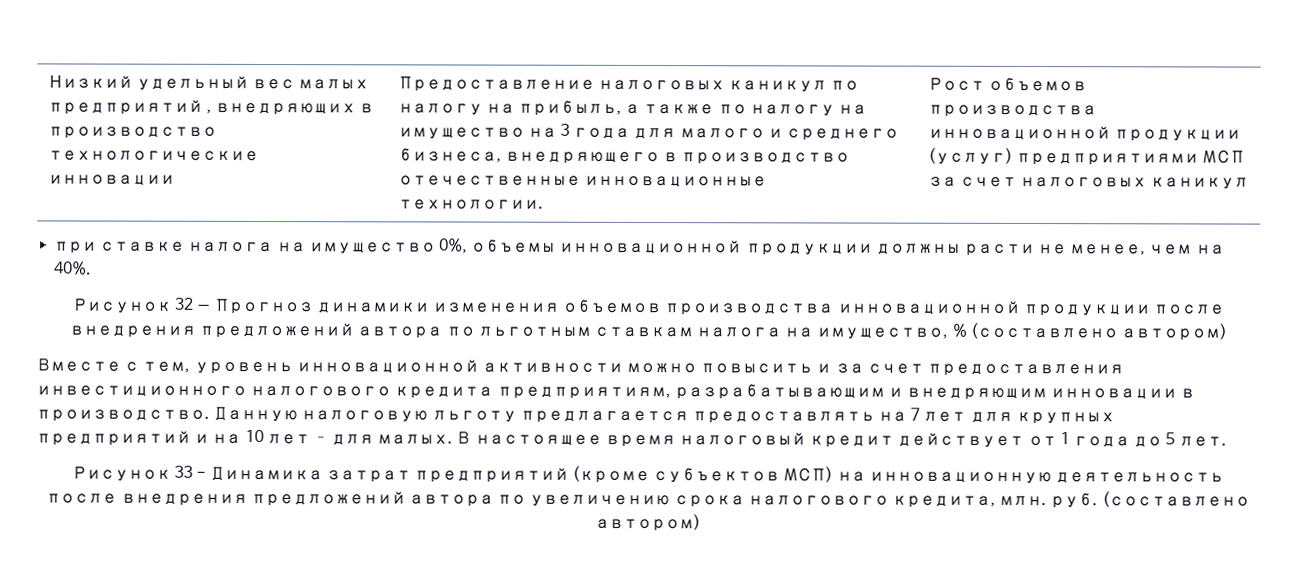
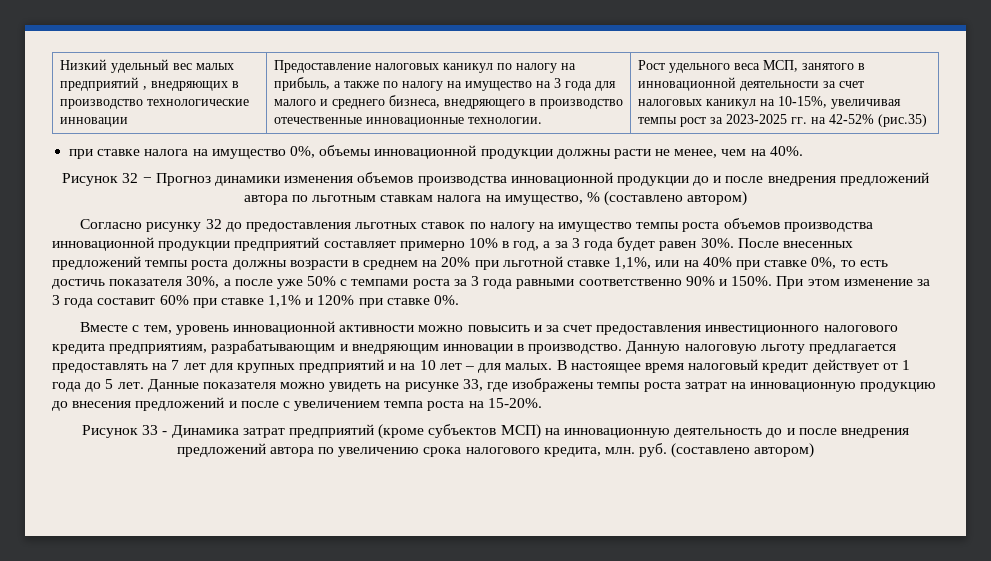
- Рост объемов производства инновационной продукции (услуг) предприятиями МСП за счет налоговых каникул
+ Рост удельного веса МСП, занятого в инновационной деятельности за счет налоговых каникул на 10-15%, увеличивая темпы рост за 2023-2025 гг. на 42-52% (рис.35)
- Рисунок 32 − Прогноз динамики изменения объемов производства инновационной продукции после внедрения предложений автора по льготным ставкам налога на имущество, % (составлено автором)
+ Рисунок 32 − Прогноз динамики изменения объемов производства инновационной продукции до и после внедрения предложений автора по льготным ставкам налога на имущество, % (составлено автором)
+ Согласно рисунку 32 до предоставления льготных ставок по налогу на имущество темпы роста объемов производства инновационной продукции предприятий составляет примерно 10% в год, а за 3 года будет равен 30%. После внесенных предложений темпы роста должны возрасти в среднем на 20% при льготной ставке 1,1%, или на 40% при ставке 0%, то есть достичь показателя 30%, а после уже 50% с темпами роста за 3 года равными соответственно 90% и 150%. При этом изменение за 3 года составит 60% при ставке 1,1% и 120% при ставке 0%.
+ Данные показателя можно увидеть на рисунке 33, где изображены темпы роста затрат на инновационную продукцию до внесения предложений и после с увеличением темпа роста на 15-20%.
- Рисунок 33 - Динамика затрат предприятий (кроме субъектов МСП) на инновационную деятельность после внедрения предложений автора по увеличению срока налогового кредита, млн. руб. (составлено автором)
+ Рисунок 33 - Динамика затрат предприятий (кроме субъектов МСП) на инновационную деятельность до и после внедрения предложений автора по увеличению срока налогового кредита, млн. руб. (составлено автором)

